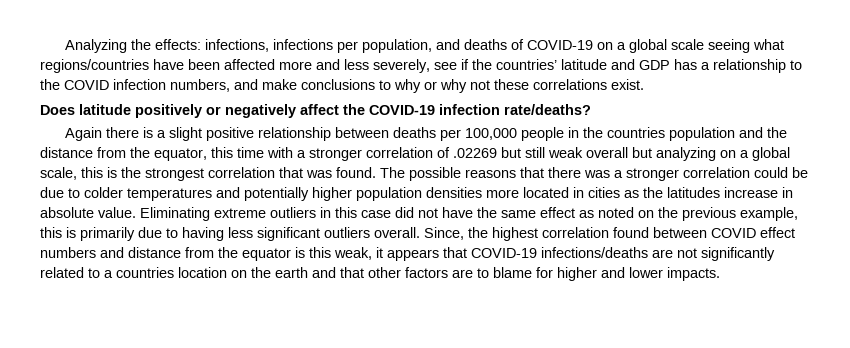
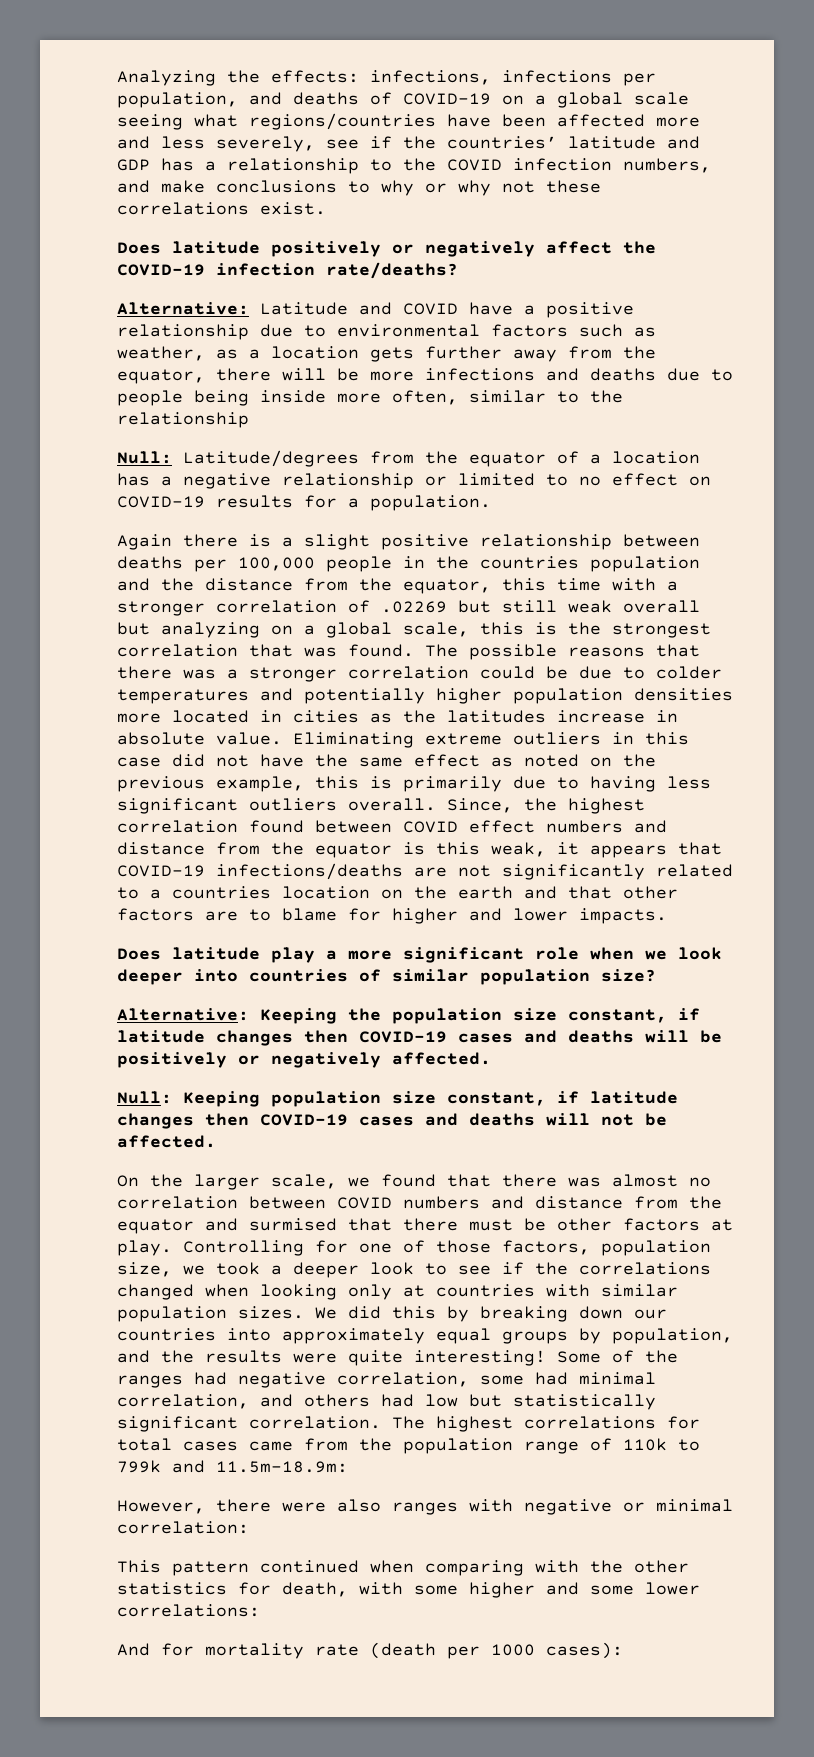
+ Alternative: Latitude and COVID have a positive relationship due to environmental factors such as weather, as a location gets further away from the equator, there will be more infections and deaths due to people being inside more often, similar to the relationship
+ Null: Latitude/degrees from the equator of a location has a negative relationship or limited to no effect on COVID-19 results for a population.
+ Does latitude play a more significant role when we look deeper into countries of similar population size?
+ Alternative: Keeping the population size constant, if latitude changes then COVID-19 cases and deaths will be positively or negatively affected.
+ Null: Keeping population size constant, if latitude changes then COVID-19 cases and deaths will not be affected.
+ On the larger scale, we found that there was almost no correlation between COVID numbers and distance from the equator and surmised that there must be other factors at play. Controlling for one of those factors, population size, we took a deeper look to see if the correlations changed when looking only at countries with similar population sizes. We did this by breaking down our countries into approximately equal groups by population, and the results were quite interesting! Some of the ranges had negative correlation, some had minimal correlation, and others had low but statistically significant correlation. The highest correlations for total cases came from the population range of 110k to 799k and 11.5m-18.9m:
+ However, there were also ranges with negative or minimal correlation:
+ This pattern continued when comparing with the other statistics for death, with some higher and some lower correlations:
+ And for mortality rate (death per 1000 cases):

